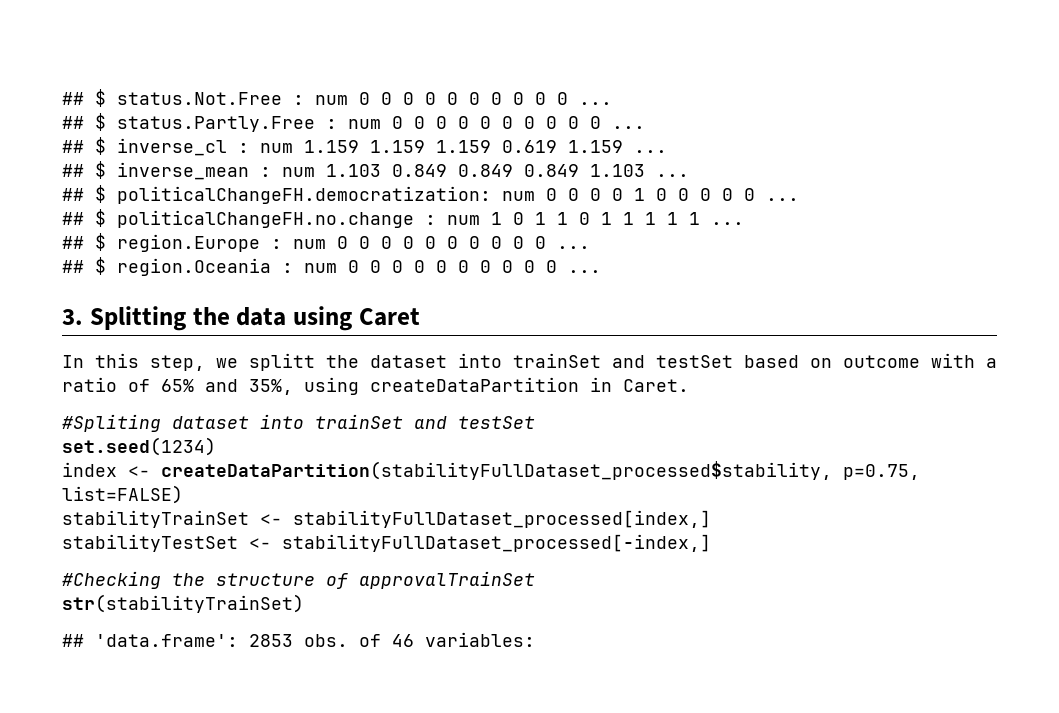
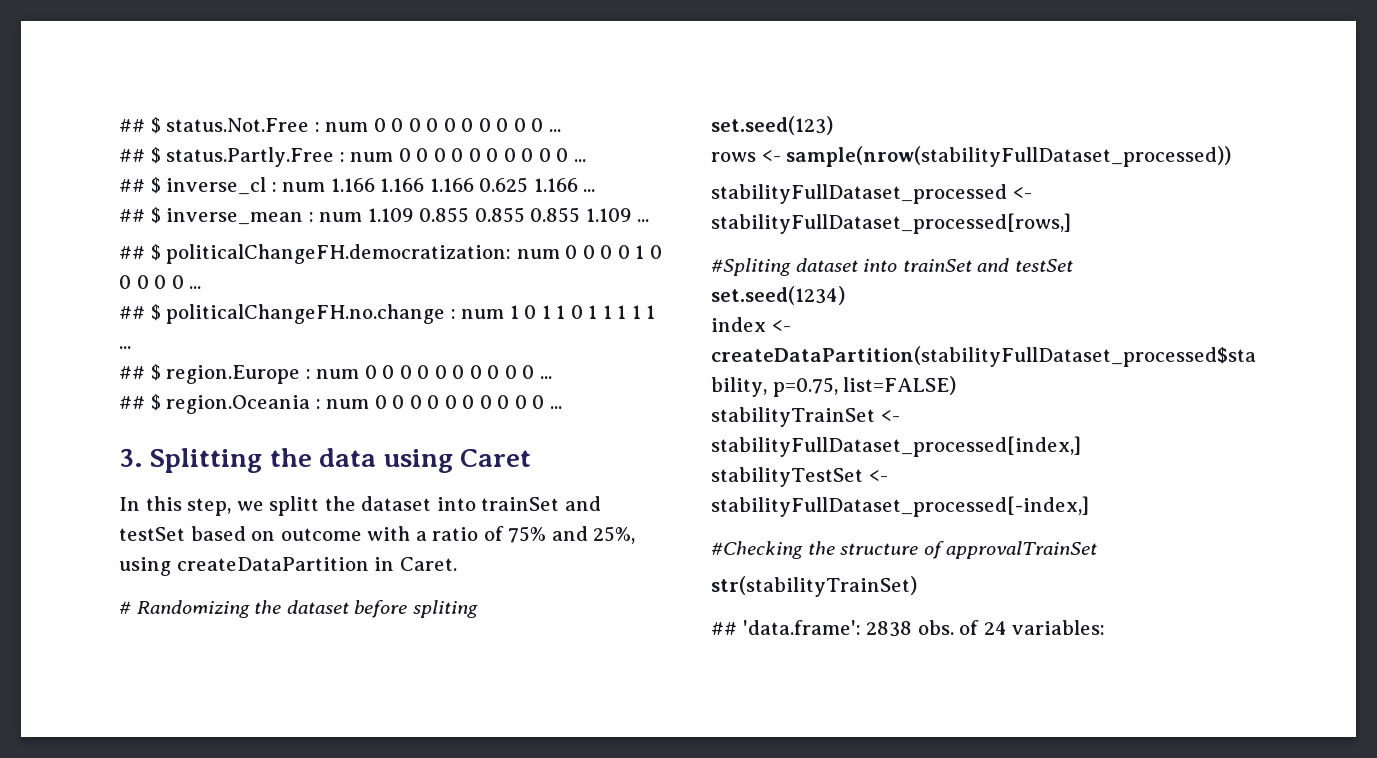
- ## $ inverse_cl : num 1.159 1.159 1.159 0.619 1.159 ...
+ ## $ inverse_cl : num 1.166 1.166 1.166 0.625 1.166 ...
- ## $ inverse_mean : num 1.103 0.849 0.849 0.849 1.103 ...
+ ## $ inverse_mean : num 1.109 0.855 0.855 0.855 1.109 ...
- In this step, we splitt the dataset into trainSet and testSet based on outcome with a ratio of 65% and 35%, using createDataPartition in Caret.
+ In this step, we splitt the dataset into trainSet and testSet based on outcome with a ratio of 75% and 25%, using createDataPartition in Caret.
+ # Randomizing the dataset before spliting
+ set.seed(123)
+ rows <- sample(nrow(stabilityFullDataset_processed))
+ stabilityFullDataset_processed <- stabilityFullDataset_processed[rows,]
- ## 'data.frame': 2853 obs. of 46 variables:
+ ## 'data.frame': 2838 obs. of 24 variables:

